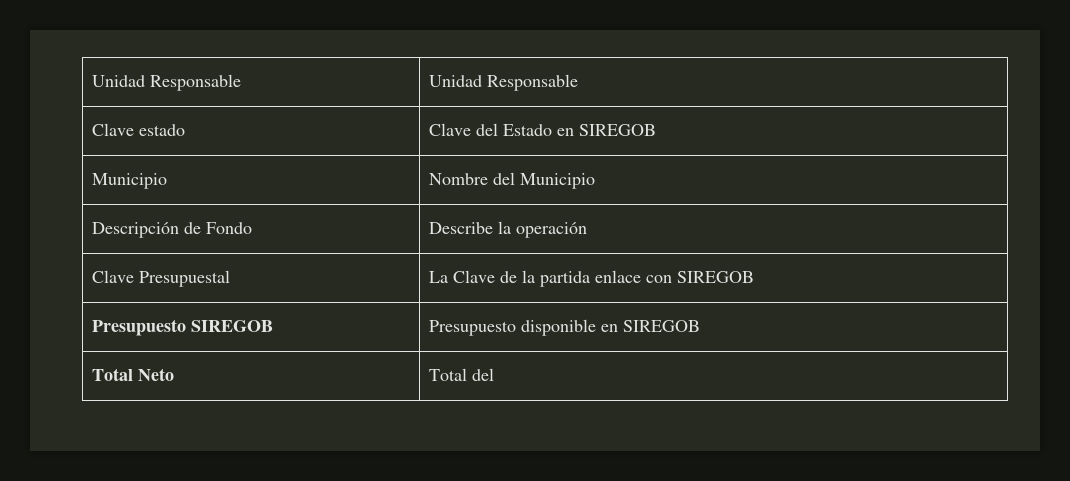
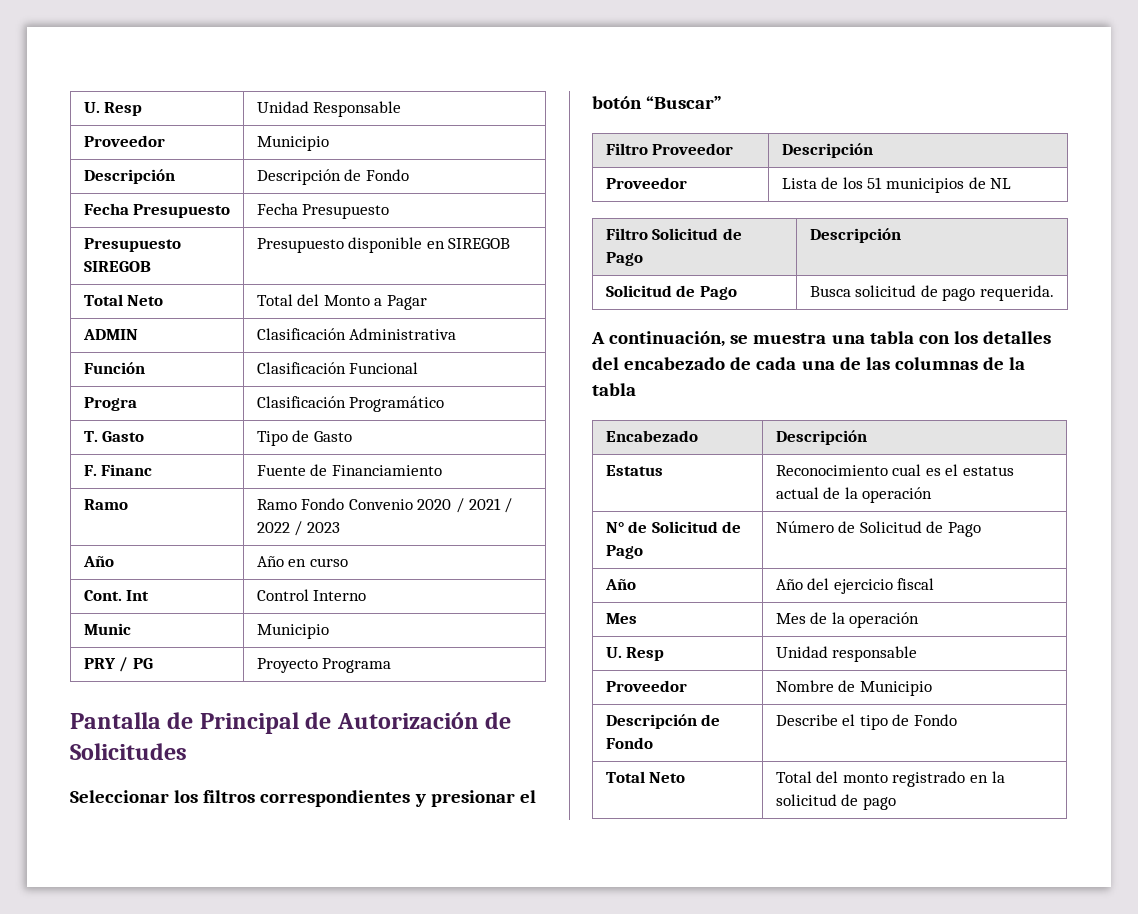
- Unidad Responsable | Unidad Responsable
+ U. Resp | Unidad Responsable
- Clave estado | Clave del Estado en SIREGOB
- Municipio | Nombre del Municipio
- Descripción de Fondo | Describe la operación
- Clave Presupuestal | La Clave de la partida enlace con SIREGOB
+ Proveedor | Municipio
+ Descripción | Descripción de Fondo
+ Fecha Presupuesto | Fecha Presupuesto
- Total Neto | Total del
+ Total Neto | Total del Monto a Pagar
+ ADMIN | Clasificación Administrativa
+ Función | Clasificación Funcional
+ Progra | Clasificación Programático
+ T. Gasto | Tipo de Gasto
+ F. Financ | Fuente de Financiamiento
+ Ramo | Ramo Fondo Convenio 2020 / 2021 / 2022 / 2023
+ Año | Año en curso
+ Cont. Int | Control Interno
+ Munic | Municipio
+ PRY / PG | Proyecto Programa
+ Pantalla de Principal de Autorización de Solicitudes
+ Seleccionar los filtros correspondientes y presionar el botón “Buscar”
+ Filtro Proveedor | Descripción
+ Proveedor | Lista de los 51 municipios de NL
+ Filtro Solicitud de Pago | Descripción
+ Solicitud de Pago | Busca solicitud de pago requerida.
+ A continuación, se muestra una tabla con los detalles del encabezado de cada una de las columnas de la tabla
+ Encabezado | Descripción
+ Estatus | Reconocimiento cual es el estatus actual de la operación
+ N° de Solicitud de Pago | Número de Solicitud de Pago
+ Año | Año del ejercicio fiscal
+ Mes | Mes de la operación
+ U. Resp | Unidad responsable
+ Proveedor | Nombre de Municipio
+ Descripción de Fondo | Describe el tipo de Fondo
+ Total Neto | Total del monto registrado en la solicitud de pago

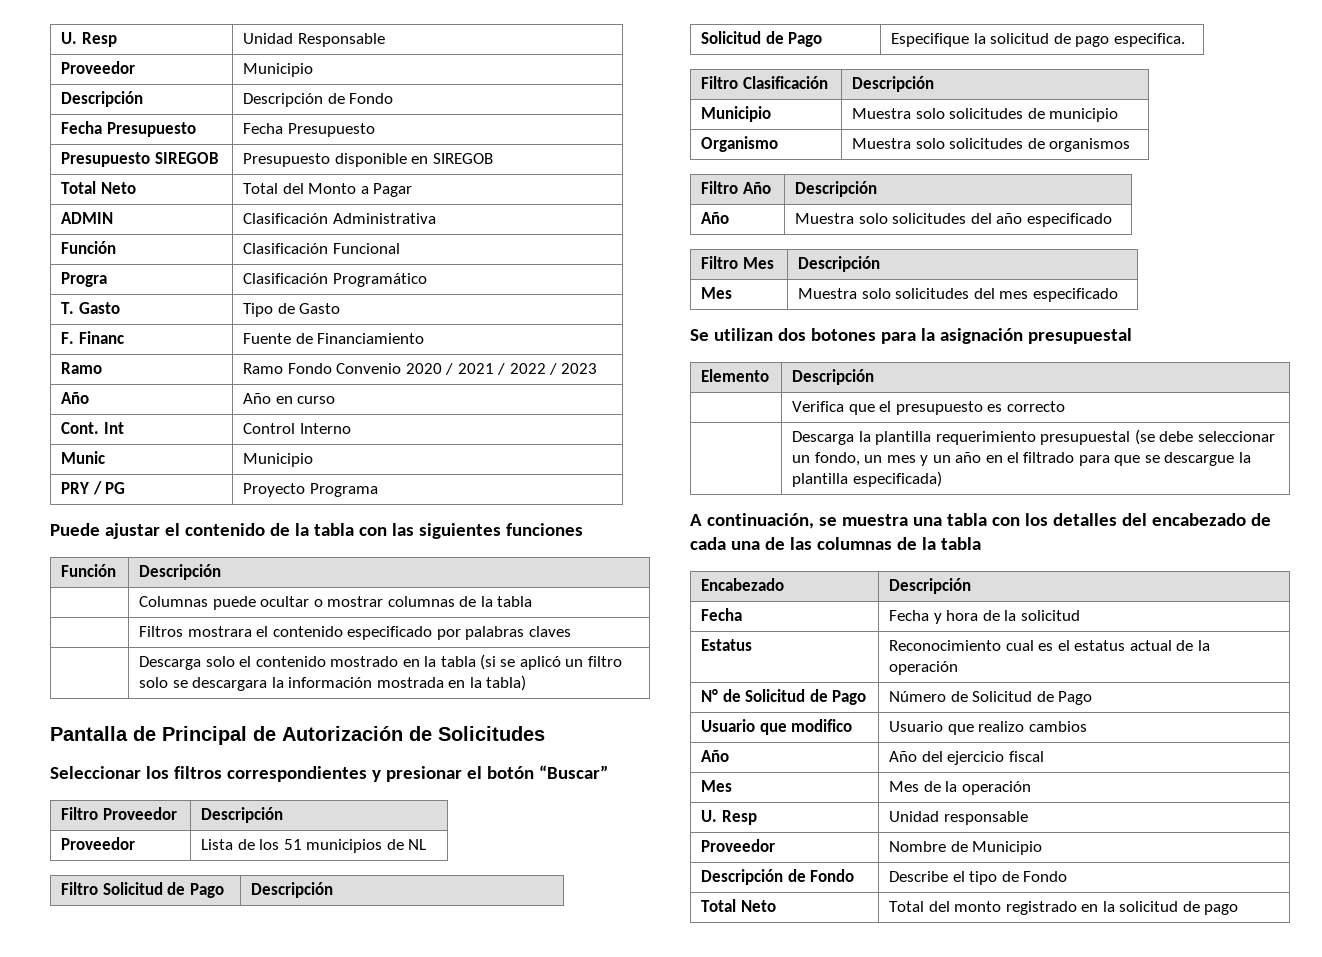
+ Puede ajustar el contenido de la tabla con las siguientes funciones
+ Función | Descripción
+ | Columnas puede ocultar o mostrar columnas de la tabla
+ | Filtros mostrara el contenido especificado por palabras claves
+ | Descarga solo el contenido mostrado en la tabla (si se aplicó un filtro solo se descargara la información mostrada en la tabla)
- Solicitud de Pago | Busca solicitud de pago requerida.
+ Solicitud de Pago | Especifique la solicitud de pago especifica.
+ Filtro Clasificación | Descripción
+ Municipio | Muestra solo solicitudes de municipio
+ Organismo | Muestra solo solicitudes de organismos
+ Filtro Año | Descripción
+ Año | Muestra solo solicitudes del año especificado
+ Filtro Mes | Descripción
+ Mes | Muestra solo solicitudes del mes especificado
+ Se utilizan dos botones para la asignación presupuestal
+ Elemento | Descripción
+ | Verifica que el presupuesto es correcto
+ | Descarga la plantilla requerimiento presupuestal (se debe seleccionar un fondo, un mes y un año en el filtrado para que se descargue la plantilla especificada)
+ Fecha | Fecha y hora de la solicitud
+ Usuario que modifico | Usuario que realizo cambios

